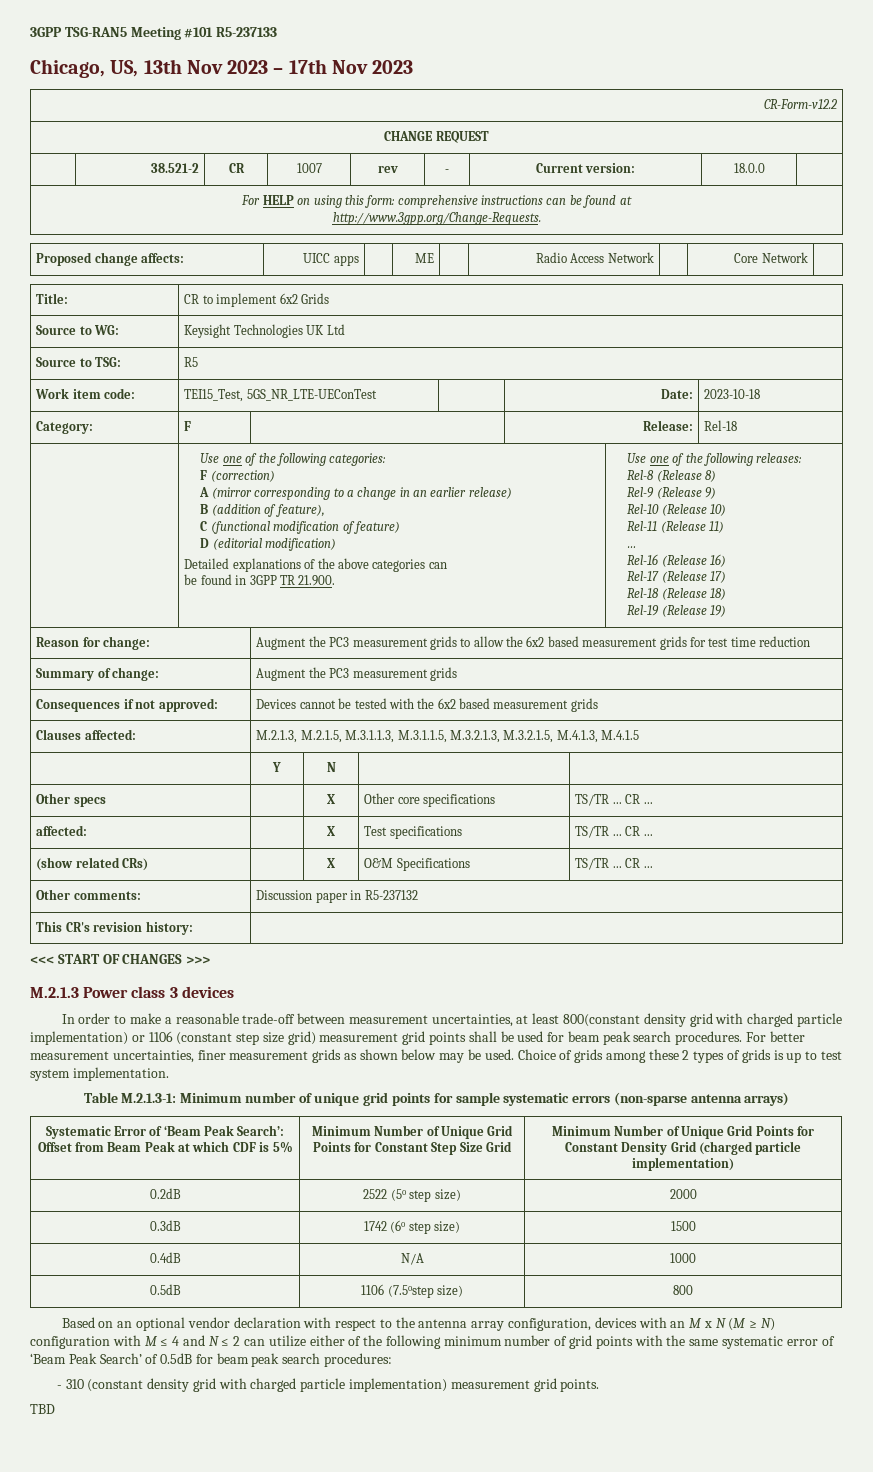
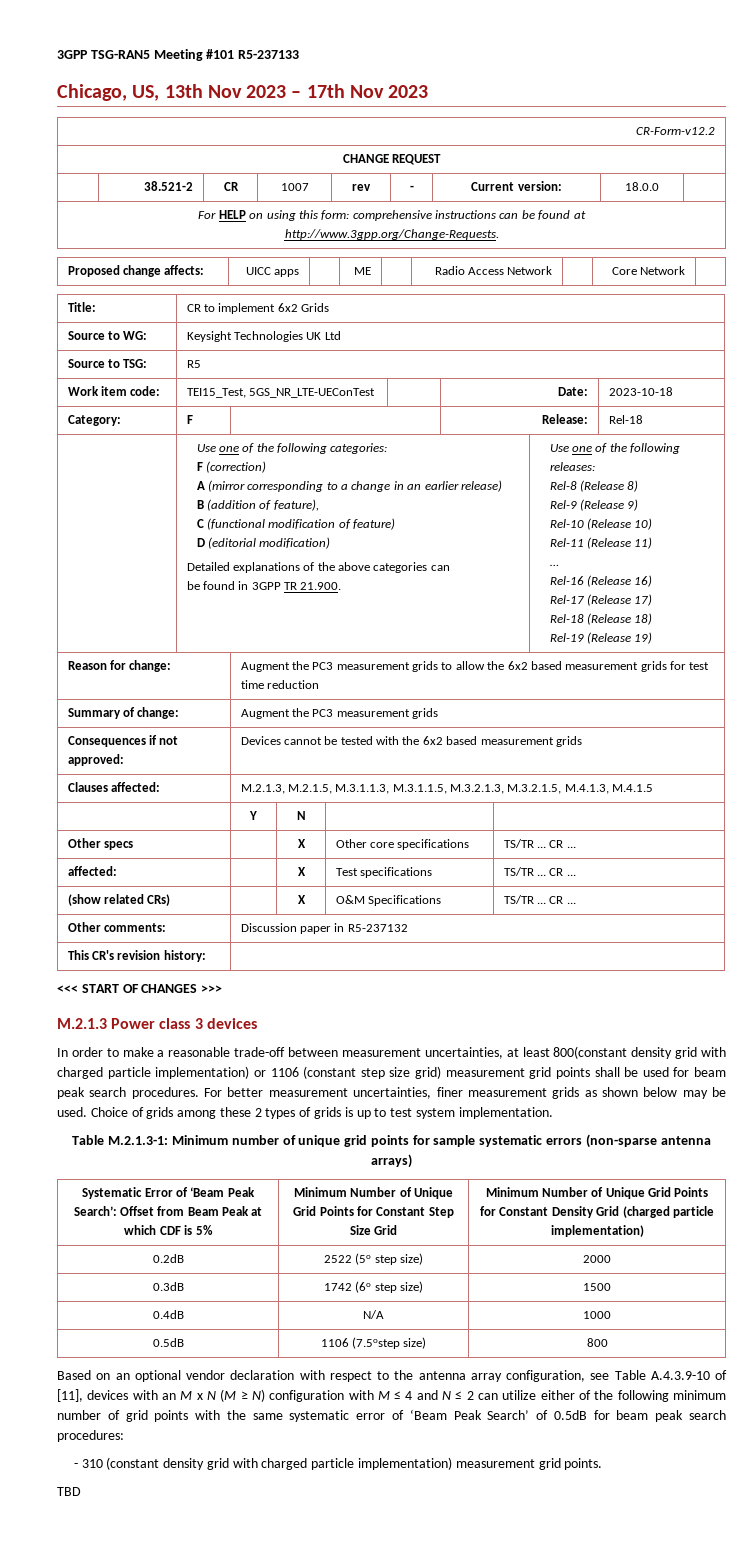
- Based on an optional vendor declaration with respect to the antenna array configuration, devices with an M x N (M ≥ N) configuration with M ≤ 4 and N ≤ 2 can utilize either of the following minimum number of grid points with the same systematic error of ‘Beam Peak Search’ of 0.5dB for beam peak search procedures:
+ Based on an optional vendor declaration with respect to the antenna array configuration, see Table A.4.3.9-10 of [11], devices with an M x N (M ≥ N) configuration with M ≤ 4 and N ≤ 2 can utilize either of the following minimum number of grid points with the same systematic error of ‘Beam Peak Search’ of 0.5dB for beam peak search procedures:

